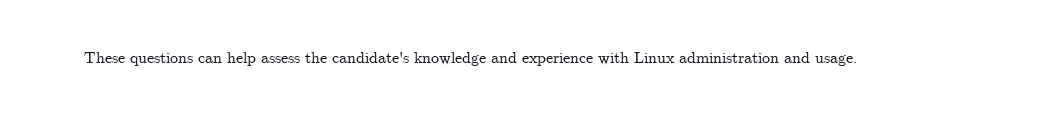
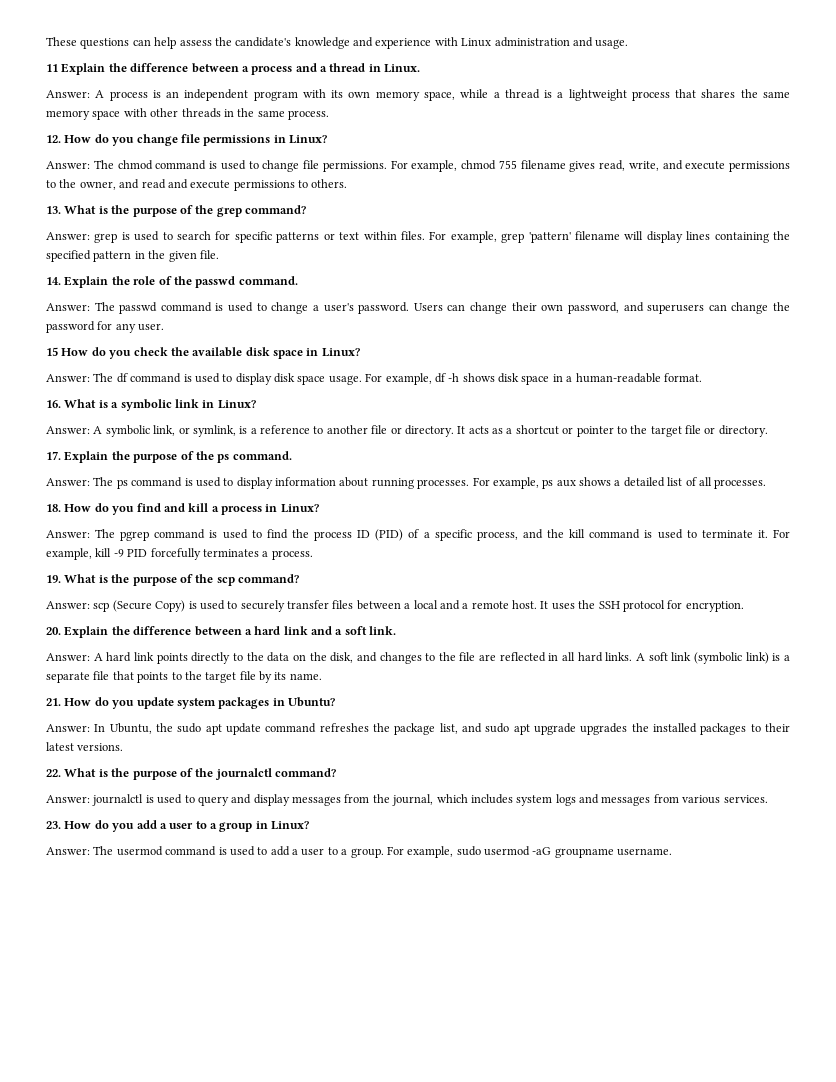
+ 11 Explain the difference between a process and a thread in Linux.
+ Answer: A process is an independent program with its own memory space, while a thread is a lightweight process that shares the same memory space with other threads in the same process.
+ 12. How do you change file permissions in Linux?
+ Answer: The chmod command is used to change file permissions. For example, chmod 755 filename gives read, write, and execute permissions to the owner, and read and execute permissions to others.
+ 13. What is the purpose of the grep command?
+ Answer: grep is used to search for specific patterns or text within files. For example, grep 'pattern' filename will display lines containing the specified pattern in the given file.
+ 14. Explain the role of the passwd command.
+ Answer: The passwd command is used to change a user's password. Users can change their own password, and superusers can change the password for any user.
+ 15 How do you check the available disk space in Linux?
+ Answer: The df command is used to display disk space usage. For example, df -h shows disk space in a human-readable format.
+ 16. What is a symbolic link in Linux?
+ Answer: A symbolic link, or symlink, is a reference to another file or directory. It acts as a shortcut or pointer to the target file or directory.
+ 17. Explain the purpose of the ps command.
+ Answer: The ps command is used to display information about running processes. For example, ps aux shows a detailed list of all processes.
+ 18. How do you find and kill a process in Linux?
+ Answer: The pgrep command is used to find the process ID (PID) of a specific process, and the kill command is used to terminate it. For example, kill -9 PID forcefully terminates a process.
+ 19. What is the purpose of the scp command?
+ Answer: scp (Secure Copy) is used to securely transfer files between a local and a remote host. It uses the SSH protocol for encryption.
+ 20. Explain the difference between a hard link and a soft link.
+ Answer: A hard link points directly to the data on the disk, and changes to the file are reflected in all hard links. A soft link (symbolic link) is a separate file that points to the target file by its name.
+ 21. How do you update system packages in Ubuntu?
+ Answer: In Ubuntu, the sudo apt update command refreshes the package list, and sudo apt upgrade upgrades the installed packages to their latest versions.
+ 22. What is the purpose of the journalctl command?
+ Answer: journalctl is used to query and display messages from the journal, which includes system logs and messages from various services.
+ 23. How do you add a user to a group in Linux?
+ Answer: The usermod command is used to add a user to a group. For example, sudo usermod -aG groupname username.

